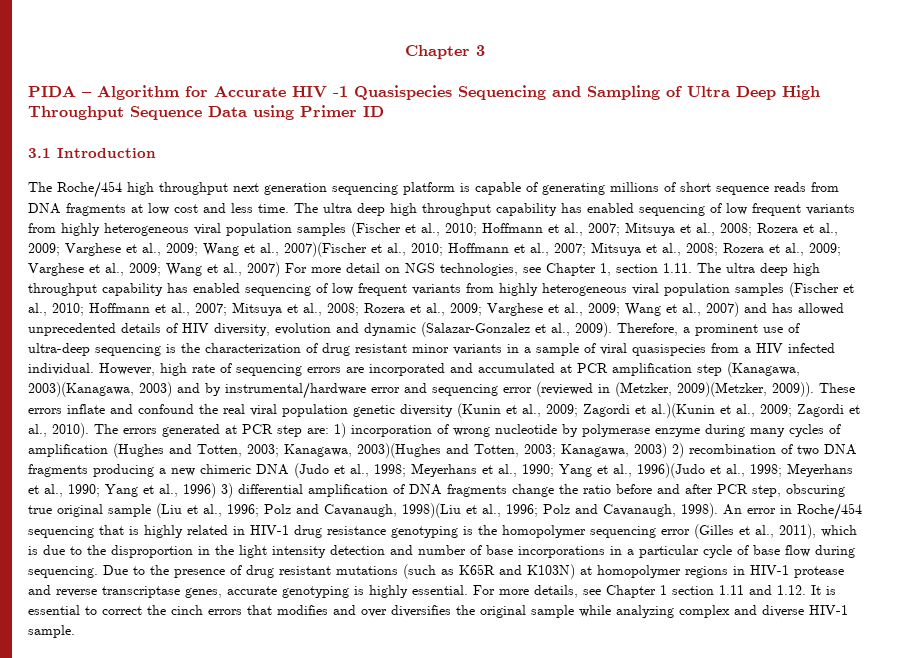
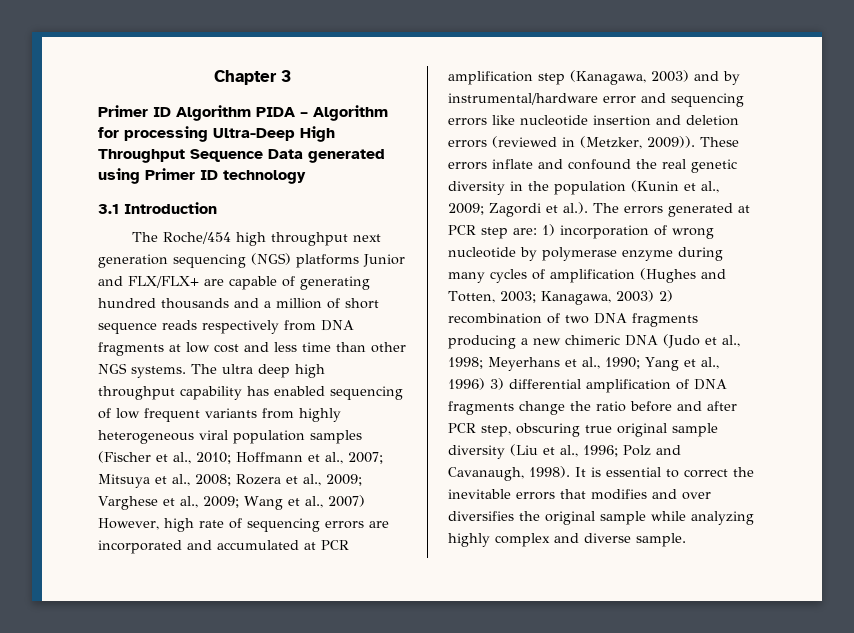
- PIDA – Algorithm for Accurate HIV -1 Quasispecies Sequencing and Sampling of Ultra Deep High Throughput Sequence Data using Primer ID
+ Primer ID Algorithm PIDA – Algorithm for processing Ultra-Deep High Throughput Sequence Data generated using Primer ID technology
- The Roche/454 high throughput next generation sequencing platform is capable of generating millions of short sequence reads from DNA fragments at low cost and less time. The ultra deep high throughput capability has enabled sequencing of low frequent variants from highly heterogeneous viral population samples (Fischer et al., 2010; Hoffmann et al., 2007; Mitsuya et al., 2008; Rozera et al., 2009; Varghese et al., 2009; Wang et al., 2007)(Fischer et al., 2010; Hoffmann et al., 2007; Mitsuya et al., 2008; Rozera et al., 2009; Varghese et al., 2009; Wang et al., 2007) For more detail on NGS technologies, see Chapter 1, section 1.11. The ultra deep high throughput capability has enabled sequencing of low frequent variants from highly heterogeneous viral population samples (Fischer et al., 2010;
+ The Roche/454 high throughput next generation sequencing (NGS) platforms Junior and FLX/FLX+ are capable of generating hundred thousands and a million of short sequence reads respectively from DNA fragments at low cost and less time than other NGS systems. The ultra deep high throughput capability has enabled sequencing of low frequent variants from highly heterogeneous viral population samples (Fischer et al., 2010;
- Wang et al., 2007) and has allowed unprecedented details of HIV diversity, evolution and dynamic (Salazar-Gonzalez et al., 2009). Therefore, a prominent use of ultra-deep sequencing is the characterization of drug resistant minor variants in a sample of viral quasispecies from a HIV infected individual. However, high rate of sequencing errors are incorporated and accumulated at PCR amplification step (Kanagawa, 2003)(Kanagawa, 2003) and by instrumental/hardware error and sequencing error (reviewed in (Metzker, 2009)(Metzker, 2009)).
+ Wang et al., 2007) However, high rate of sequencing errors are incorporated and accumulated at PCR amplification step (Kanagawa, 2003) and by instrumental/hardware error and sequencing errors like nucleotide insertion and deletion errors (reviewed in (Metzker, 2009)).
- These errors inflate and confound the real viral population genetic diversity (Kunin et al., 2009;
+ These errors inflate and confound the real genetic diversity in the population (Kunin et al., 2009;
- Zagordi et al.)(Kunin et al., 2009; Zagordi et al., 2010). The errors generated at PCR step are:
+ Zagordi et al.). The errors generated at PCR step are:
- Kanagawa, 2003)(Hughes and Totten, 2003; Kanagawa, 2003) 2) recombination of two DNA fragments producing a new chimeric DNA (Judo et al., 1998;
+ Kanagawa, 2003) 2) recombination of two DNA fragments producing a new chimeric DNA (Judo et al., 1998;
- Yang et al., 1996)(Judo et al., 1998; Meyerhans et al., 1990; Yang et al., 1996) 3) differential amplification of DNA fragments change the ratio before and after PCR step, obscuring true original sample (Liu et al., 1996;
+ Yang et al., 1996) 3) differential amplification of DNA fragments change the ratio before and after PCR step, obscuring true original sample diversity (Liu et al., 1996;
- Polz and Cavanaugh, 1998)(Liu et al., 1996; Polz and Cavanaugh, 1998). An error in Roche/454 sequencing that is highly related in HIV-1 drug resistance genotyping is the homopolymer sequencing error (Gilles et al., 2011), which is due to the disproportion in the light intensity detection and number of base incorporations in a particular cycle of base flow during sequencing. Due to the presence of drug resistant mutations (such as K65R and K103N) at homopolymer regions in HIV-1 protease and reverse transcriptase genes, accurate genotyping is highly essential. For more details, see Chapter 1 section 1.11 and 1.12. It is essential to correct the cinch errors that modifies and over diversifies the original sample while analyzing complex and diverse HIV-1 sample.
+ Polz and Cavanaugh, 1998). It is essential to correct the inevitable errors that modifies and over diversifies the original sample while analyzing highly complex and diverse sample.

